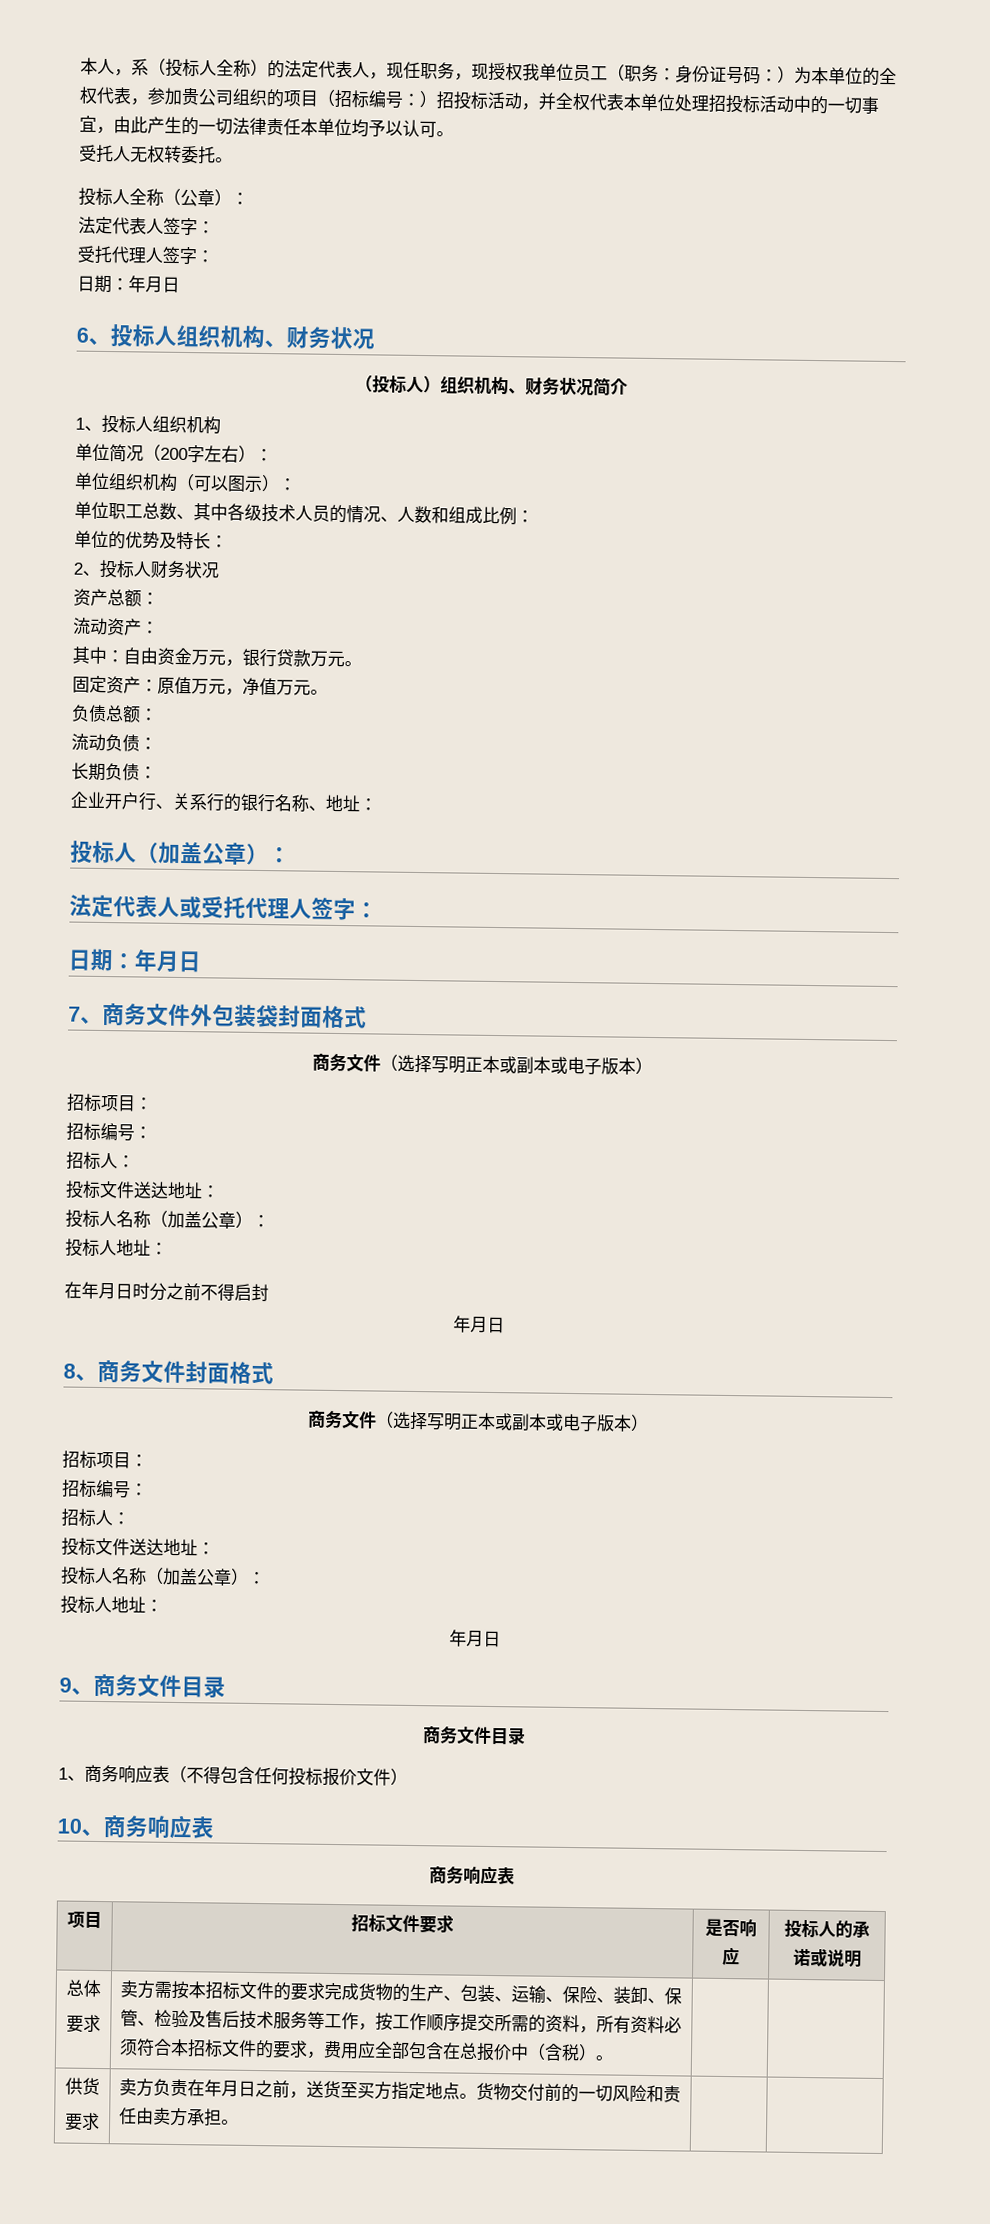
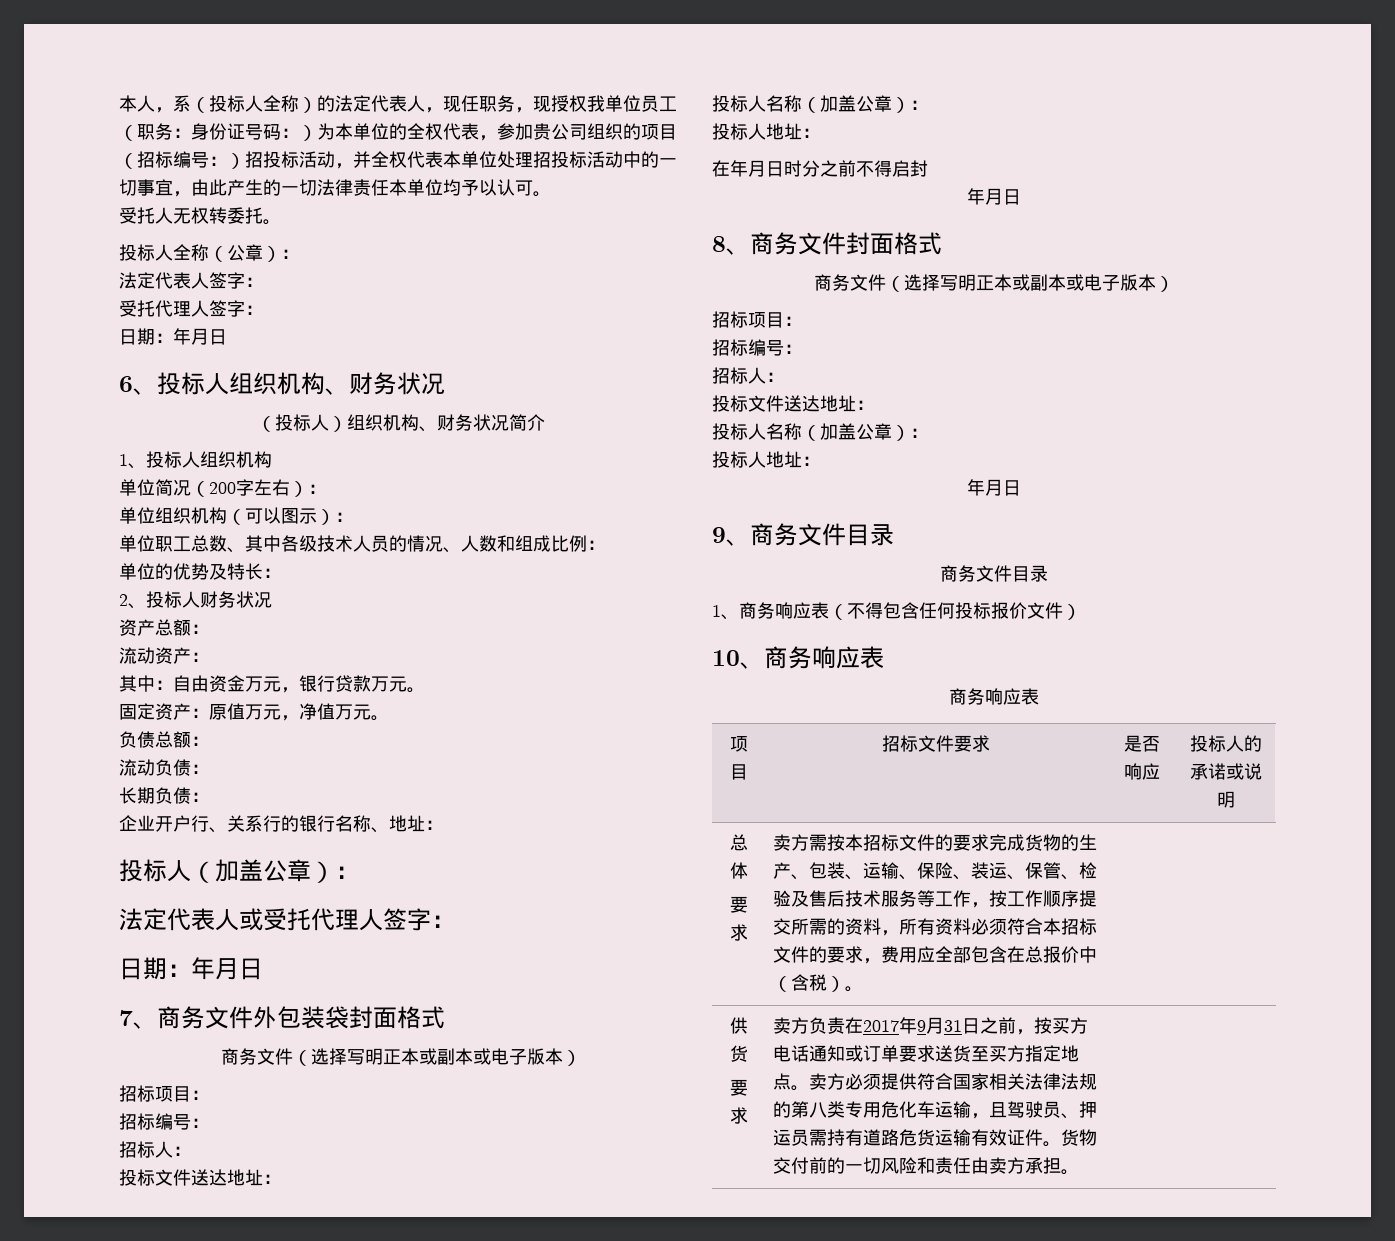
- 卖方需按本招标文件的要求完成货物的生产、包装、运输、保险、装卸、保管、检验及售后技术服务等工作，按工作顺序提交所需的资料，所有资料必须符合本招标文件的要求，费用应全部包含在总报价中（含税）。
+ 卖方需按本招标文件的要求完成货物的生产、包装、运输、保险、装运、保管、检验及售后技术服务等工作，按工作顺序提交所需的资料，所有资料必须符合本招标文件的要求，费用应全部包含在总报价中（含税）。
- 卖方负责在年月日之前，送货至买方指定地点。
+ 卖方负责在2017年9月31日之前，按买方电话通知或订单要求送货至买方指定地点。
+ 卖方必须提供符合国家相关法律法规的第八类专用危化车运输，且驾驶员、押运员需持有道路危货运输有效证件。

